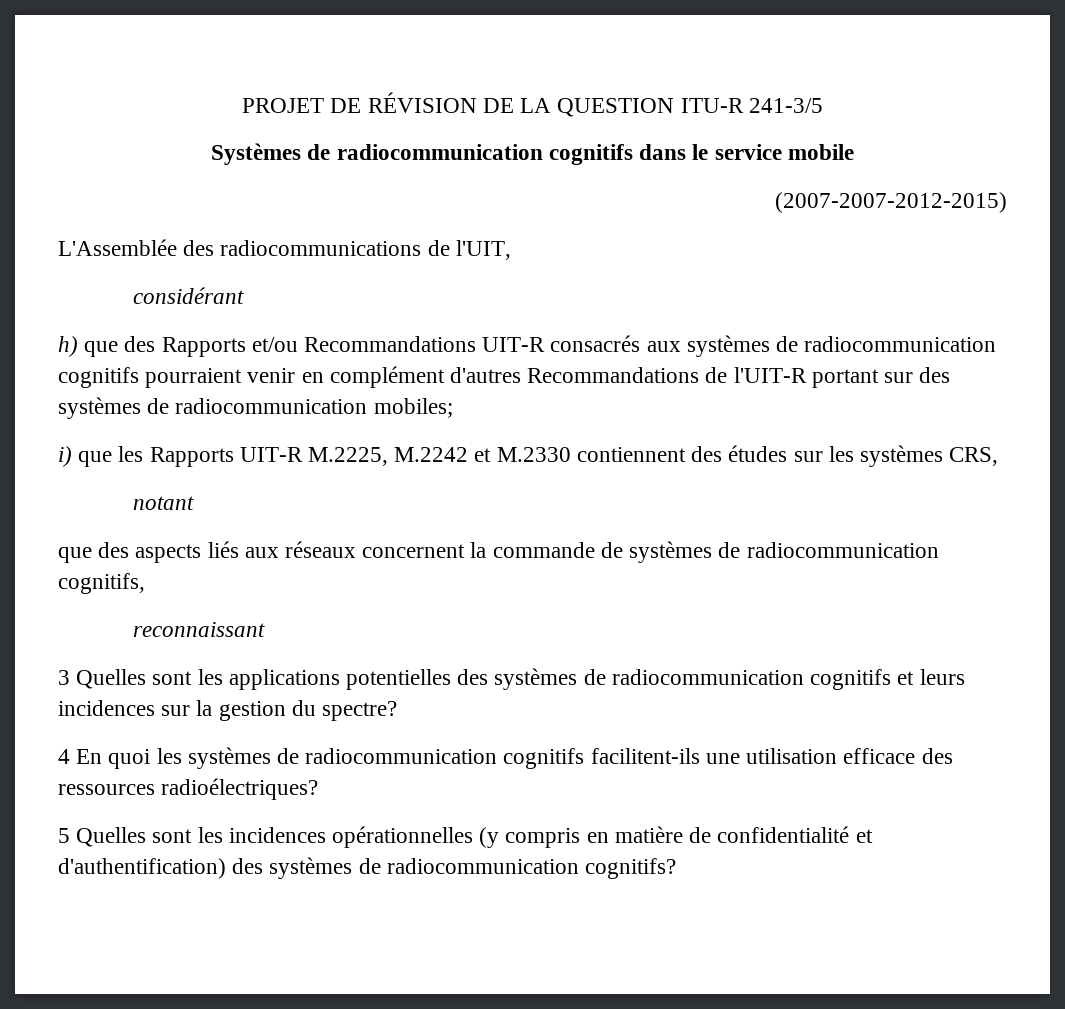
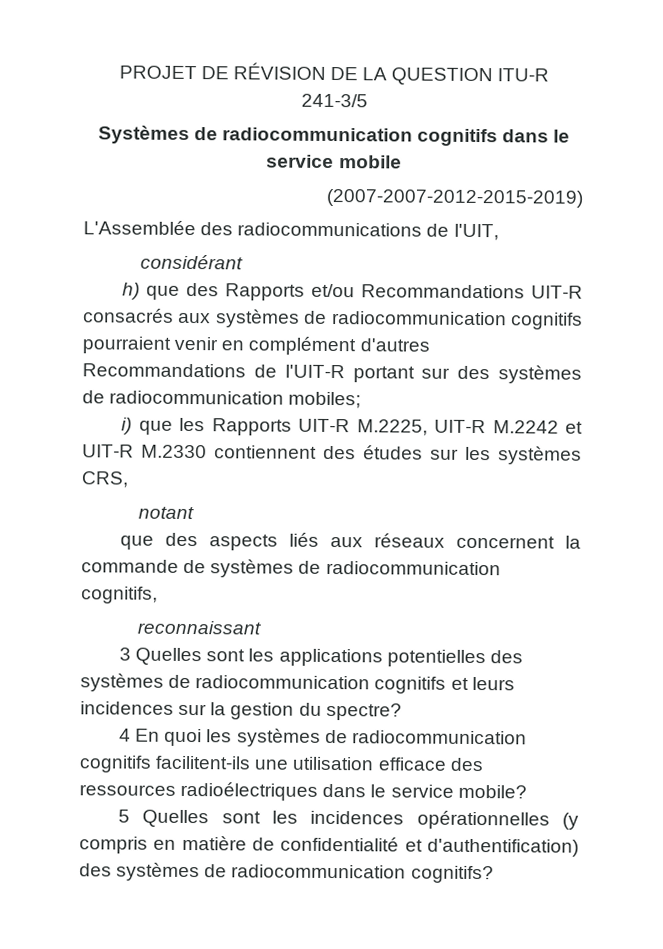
- (2007-2007-2012-2015)
+ (2007-2007-2012-2015-2019)
- i) que les Rapports UIT-R M.2225, M.2242 et M.2330 contiennent des études sur les systèmes CRS,
+ i) que les Rapports UIT-R M.2225, UIT-R M.2242 et UIT-R M.2330 contiennent des études sur les systèmes CRS,
- 4 En quoi les systèmes de radiocommunication cognitifs facilitent-ils une utilisation efficace des ressources radioélectriques?
+ 4 En quoi les systèmes de radiocommunication cognitifs facilitent-ils une utilisation efficace des ressources radioélectriques dans le service mobile?

